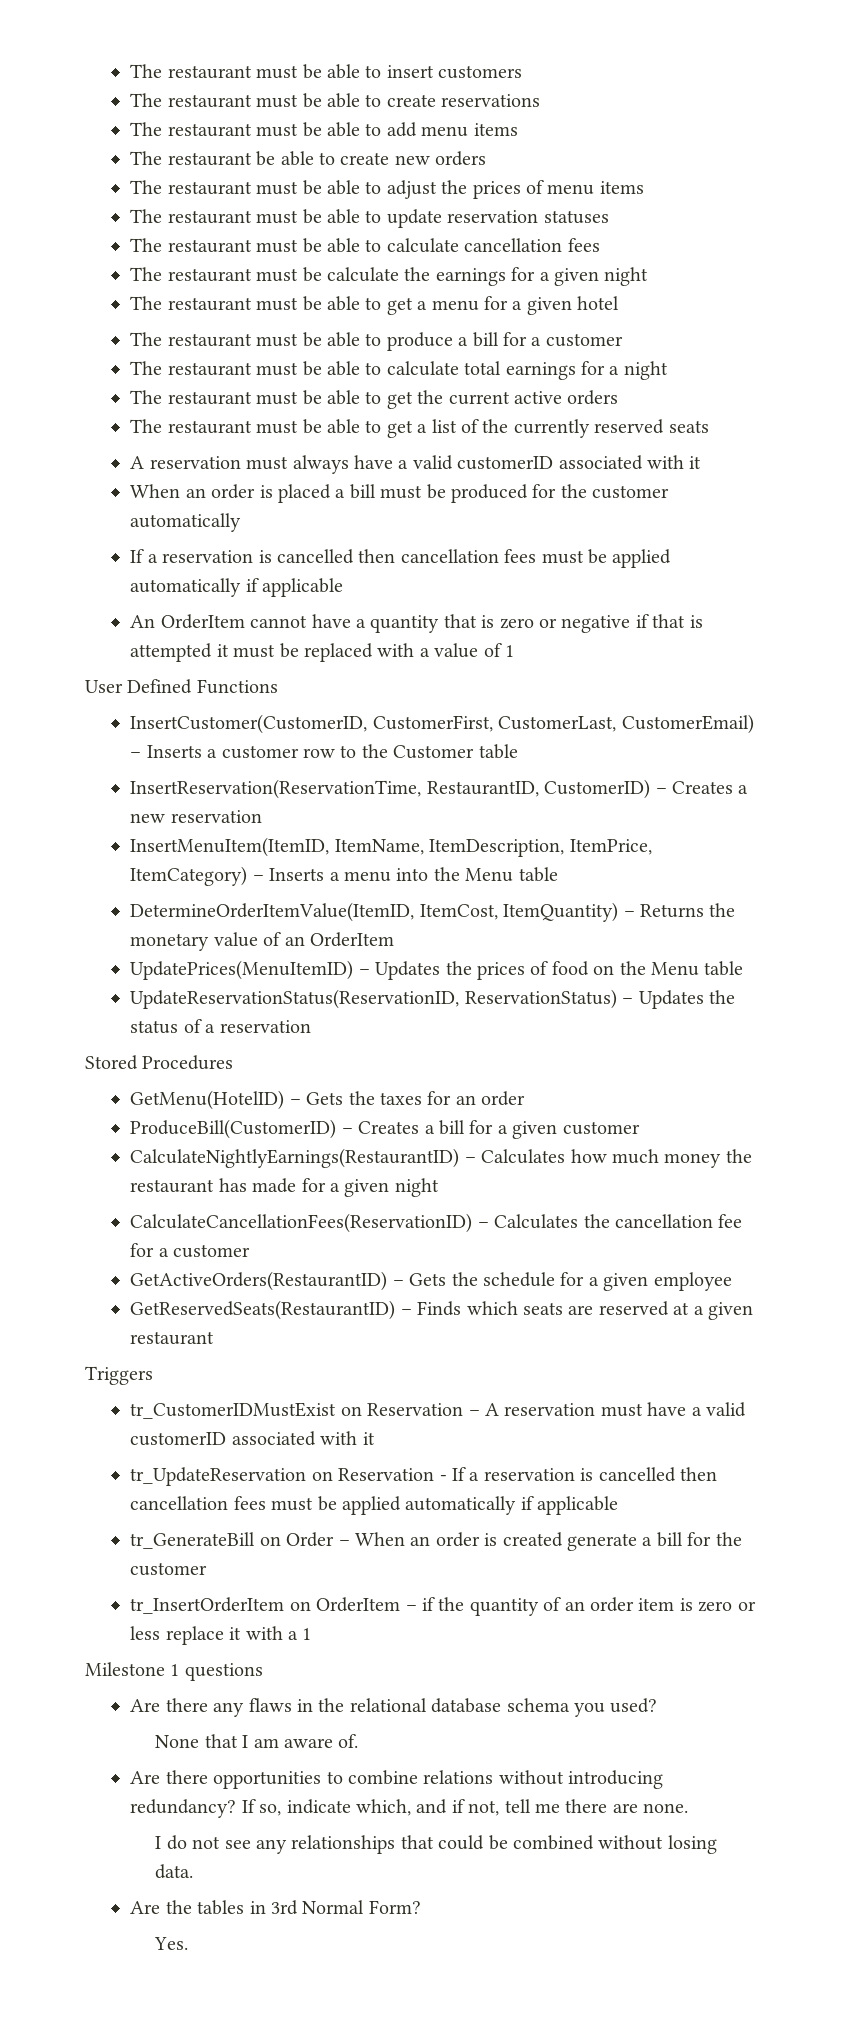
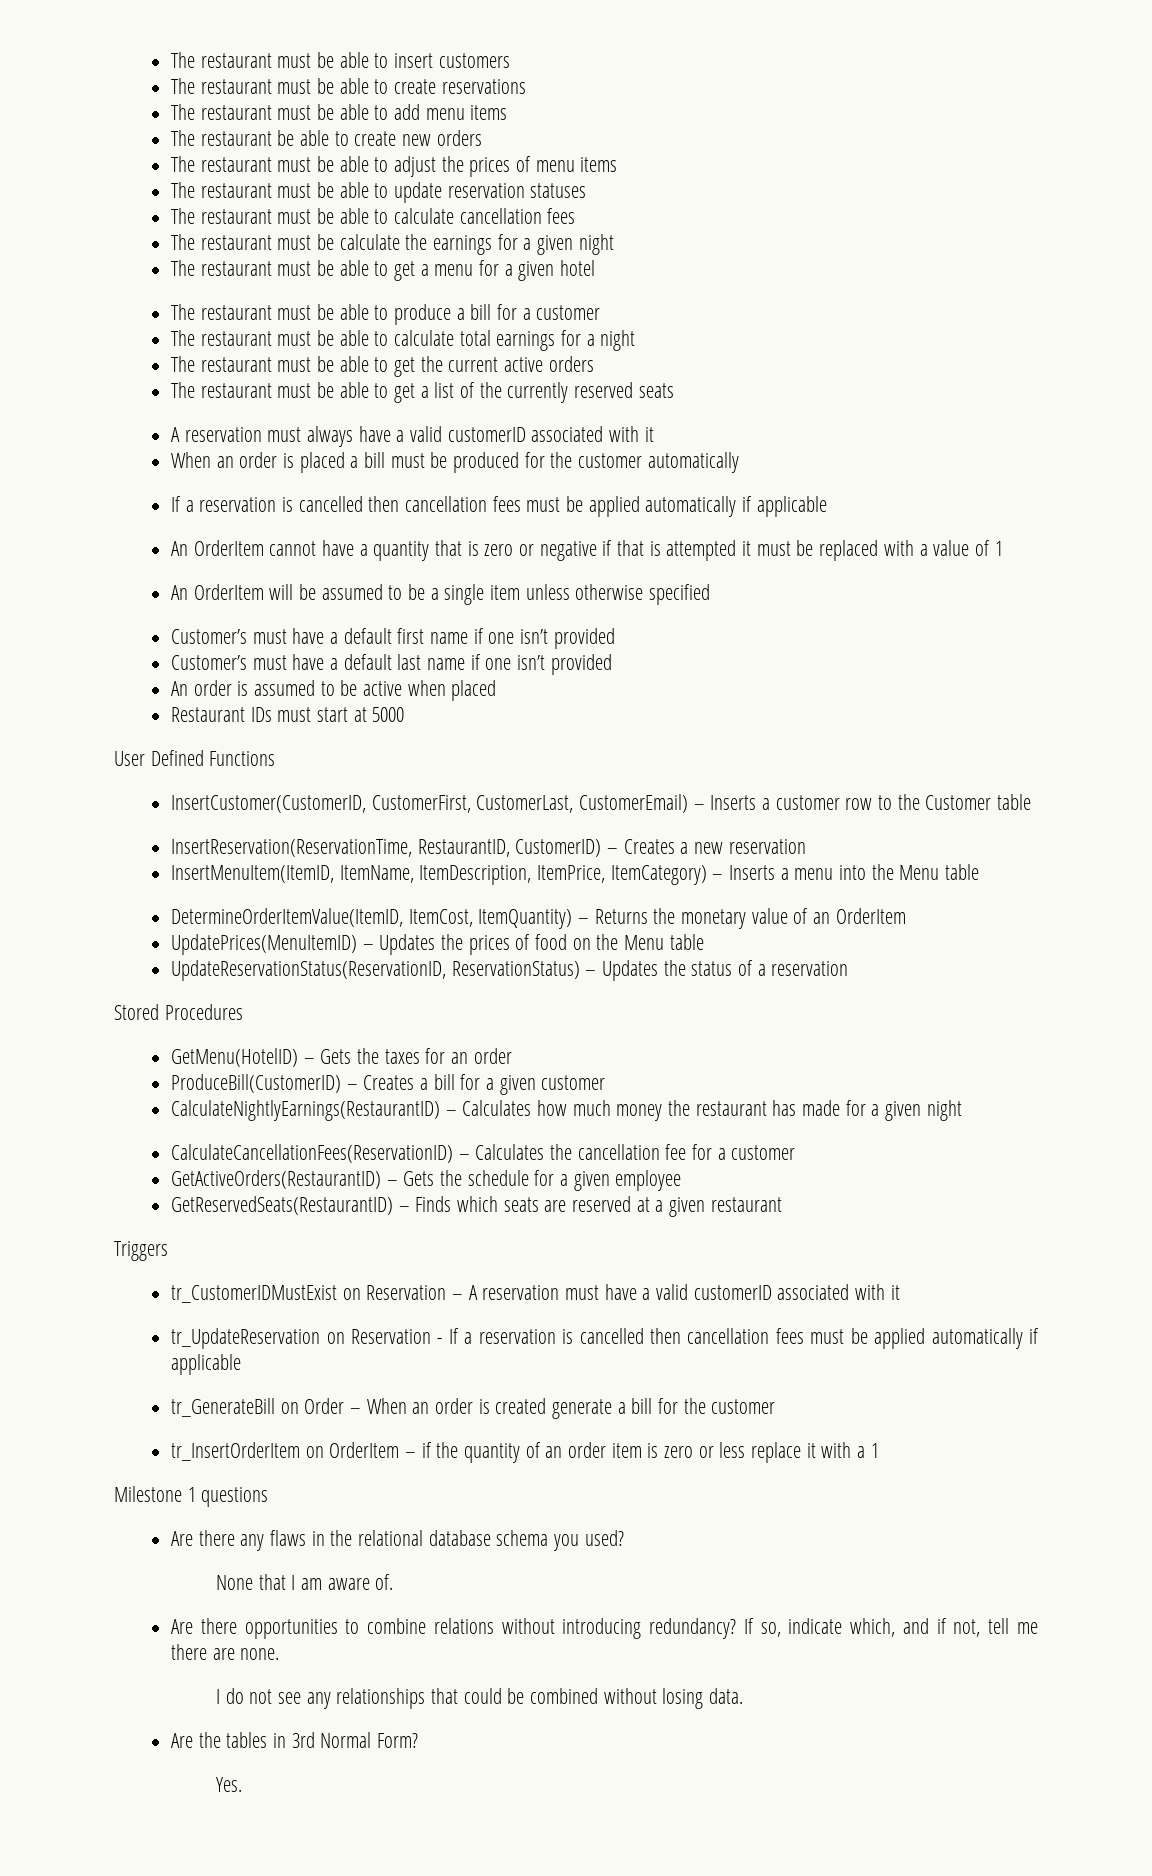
+ An OrderItem will be assumed to be a single item unless otherwise specified
+ Customer’s must have a default first name if one isn’t provided
+ Customer’s must have a default last name if one isn’t provided
+ An order is assumed to be active when placed
+ Restaurant IDs must start at 5000

